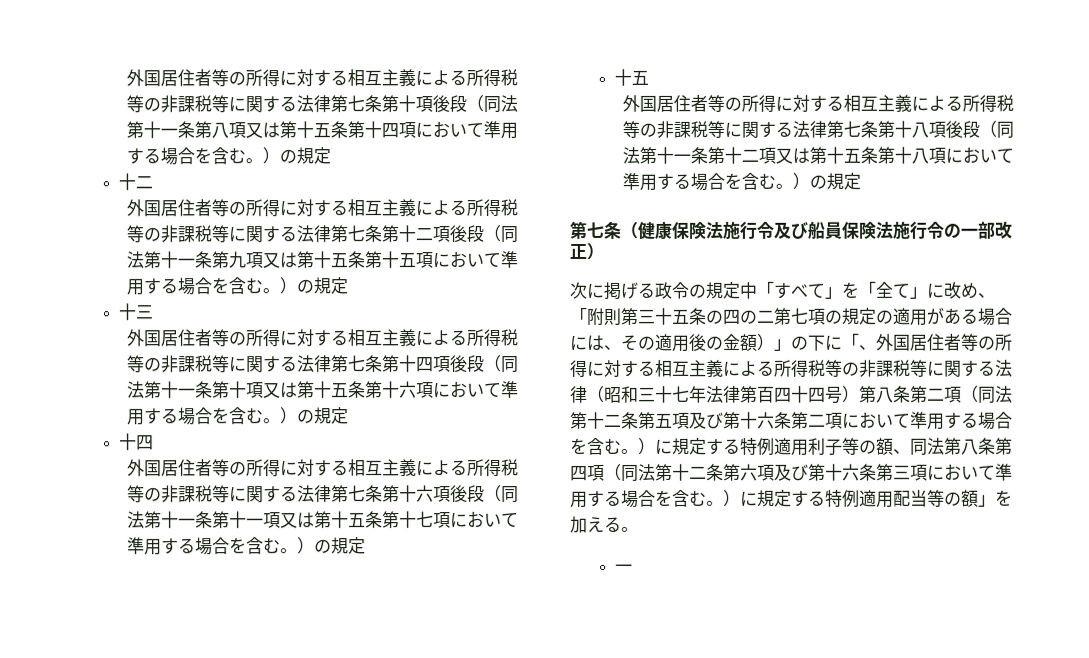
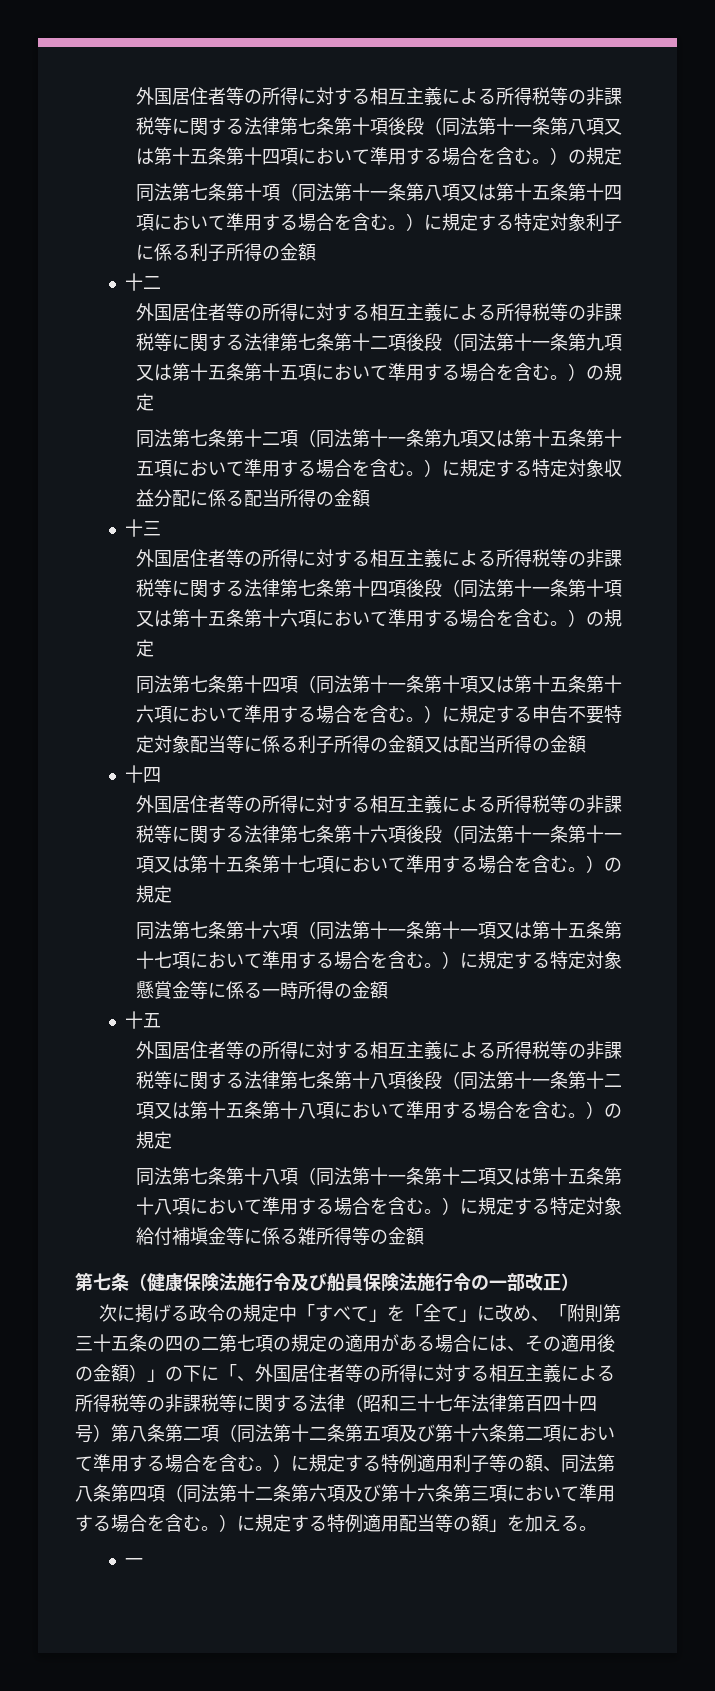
+ 同法第七条第十項（同法第十一条第八項又は第十五条第十四項において準用する場合を含む。）に規定する特定対象利子に係る利子所得の金額
+ 同法第七条第十二項（同法第十一条第九項又は第十五条第十五項において準用する場合を含む。）に規定する特定対象収益分配に係る配当所得の金額
+ 同法第七条第十四項（同法第十一条第十項又は第十五条第十六項において準用する場合を含む。）に規定する申告不要特定対象配当等に係る利子所得の金額又は配当所得の金額
+ 同法第七条第十六項（同法第十一条第十一項又は第十五条第十七項において準用する場合を含む。）に規定する特定対象懸賞金等に係る一時所得の金額
+ 同法第七条第十八項（同法第十一条第十二項又は第十五条第十八項において準用する場合を含む。）に規定する特定対象給付補塡金等に係る雑所得等の金額

